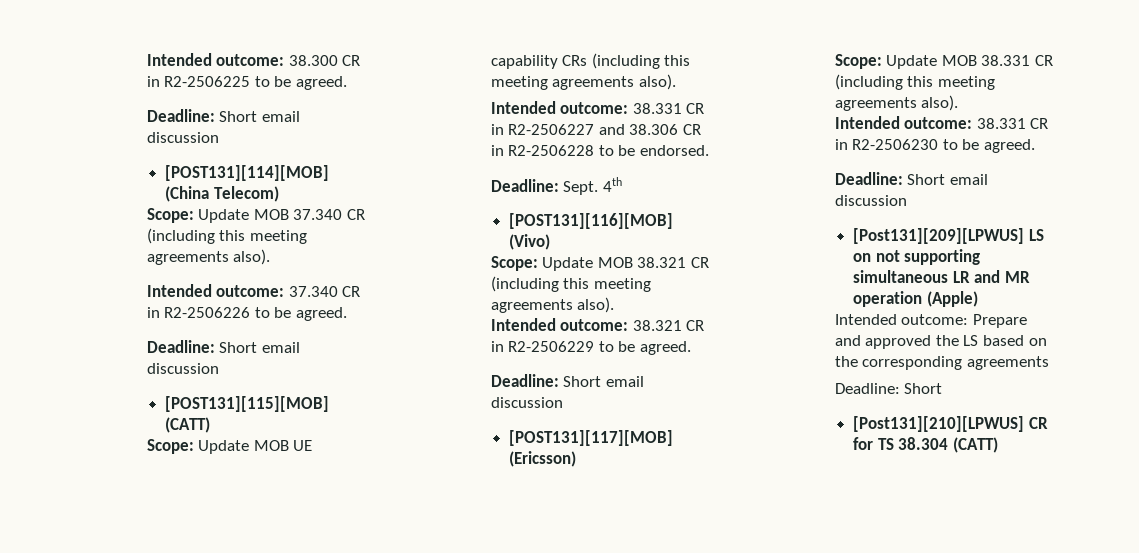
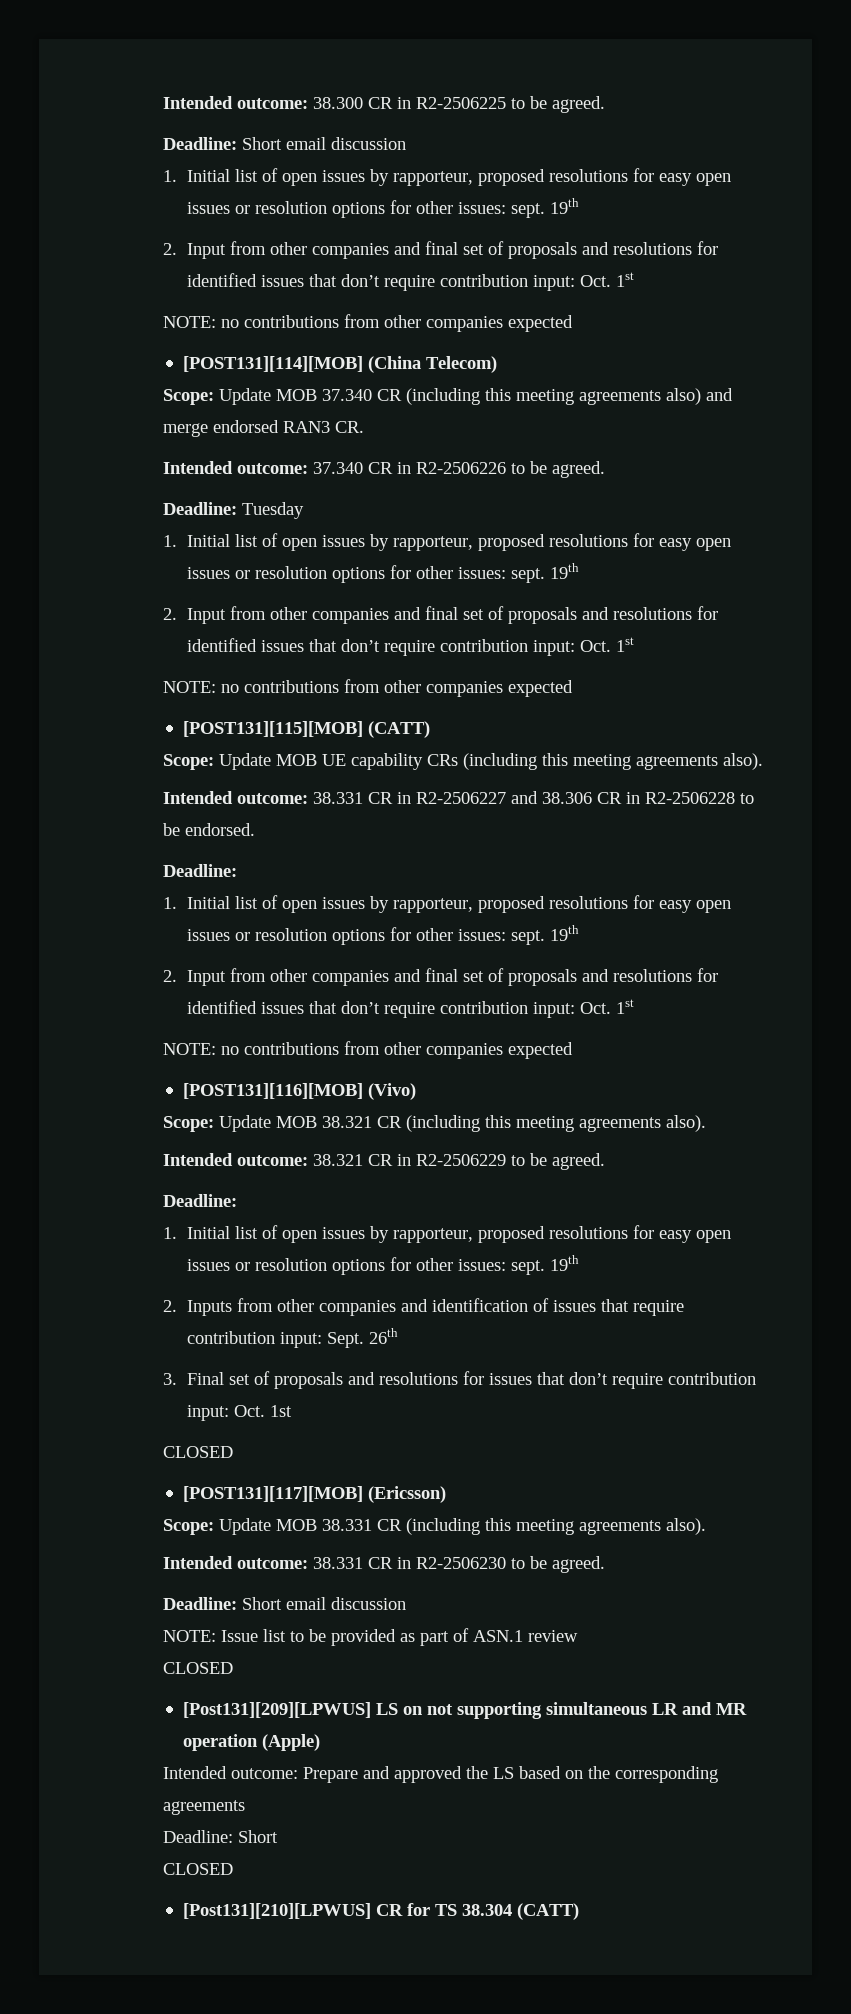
  Intended outcome: 38.300 CR in R2-2506225 to be agreed.
  Deadline: Short email discussion
+ 1. Initial list of open issues by rapporteur, proposed resolutions for easy open issues or resolution options for other issues: sept. 19th
+ 2. Input from other companies and final set of proposals and resolutions for identified issues that don’t require contribution input: Oct. 1st
+ NOTE: no contributions from other companies expected
- Scope: Update MOB 37.340 CR (including this meeting agreements also).
+ Scope: Update MOB 37.340 CR (including this meeting agreements also) and merge endorsed RAN3 CR.
  Intended outcome: 37.340 CR in R2-2506226 to be agreed.
- Deadline: Short email discussion
+ Deadline: Tuesday
+ 1. Initial list of open issues by rapporteur, proposed resolutions for easy open issues or resolution options for other issues: sept. 19th
+ 2. Input from other companies and final set of proposals and resolutions for identified issues that don’t require contribution input: Oct. 1st
+ NOTE: no contributions from other companies expected
  Intended outcome: 38.331 CR in R2-2506227 and 38.306 CR in R2-2506228 to be endorsed.
- Deadline: Sept. 4th
+ Deadline:
+ 1. Initial list of open issues by rapporteur, proposed resolutions for easy open issues or resolution options for other issues: sept. 19th
+ 2. Input from other companies and final set of proposals and resolutions for identified issues that don’t require contribution input: Oct. 1st
+ NOTE: no contributions from other companies expected
  Intended outcome: 38.321 CR in R2-2506229 to be agreed.
- Deadline: Short email discussion
+ Deadline:
+ 1. Initial list of open issues by rapporteur, proposed resolutions for easy open issues or resolution options for other issues: sept. 19th
+ 2. Inputs from other companies and identification of issues that require contribution input: Sept. 26th
+ 3. Final set of proposals and resolutions for issues that don’t require contribution input: Oct. 1st
+ CLOSED
+ NOTE: Issue list to be provided as part of ASN.1 review
+ CLOSED
  Intended outcome: Prepare and approved the LS based on the corresponding agreements
  Deadline: Short
+ CLOSED

